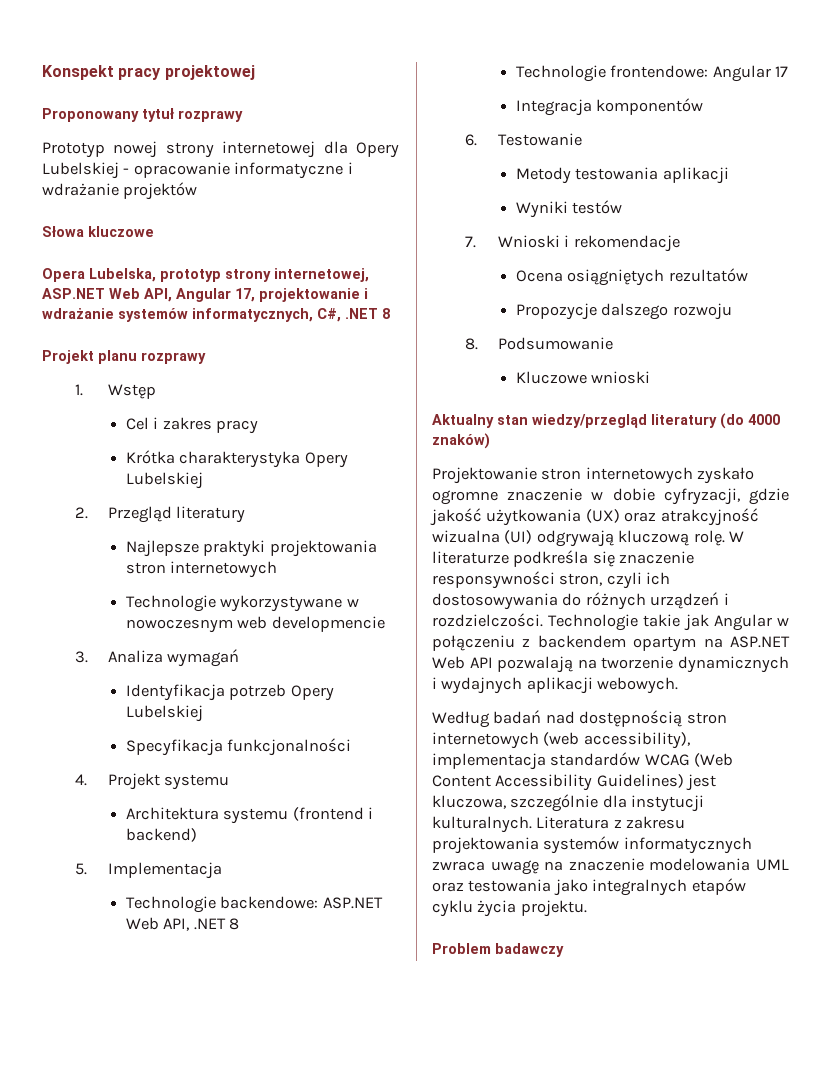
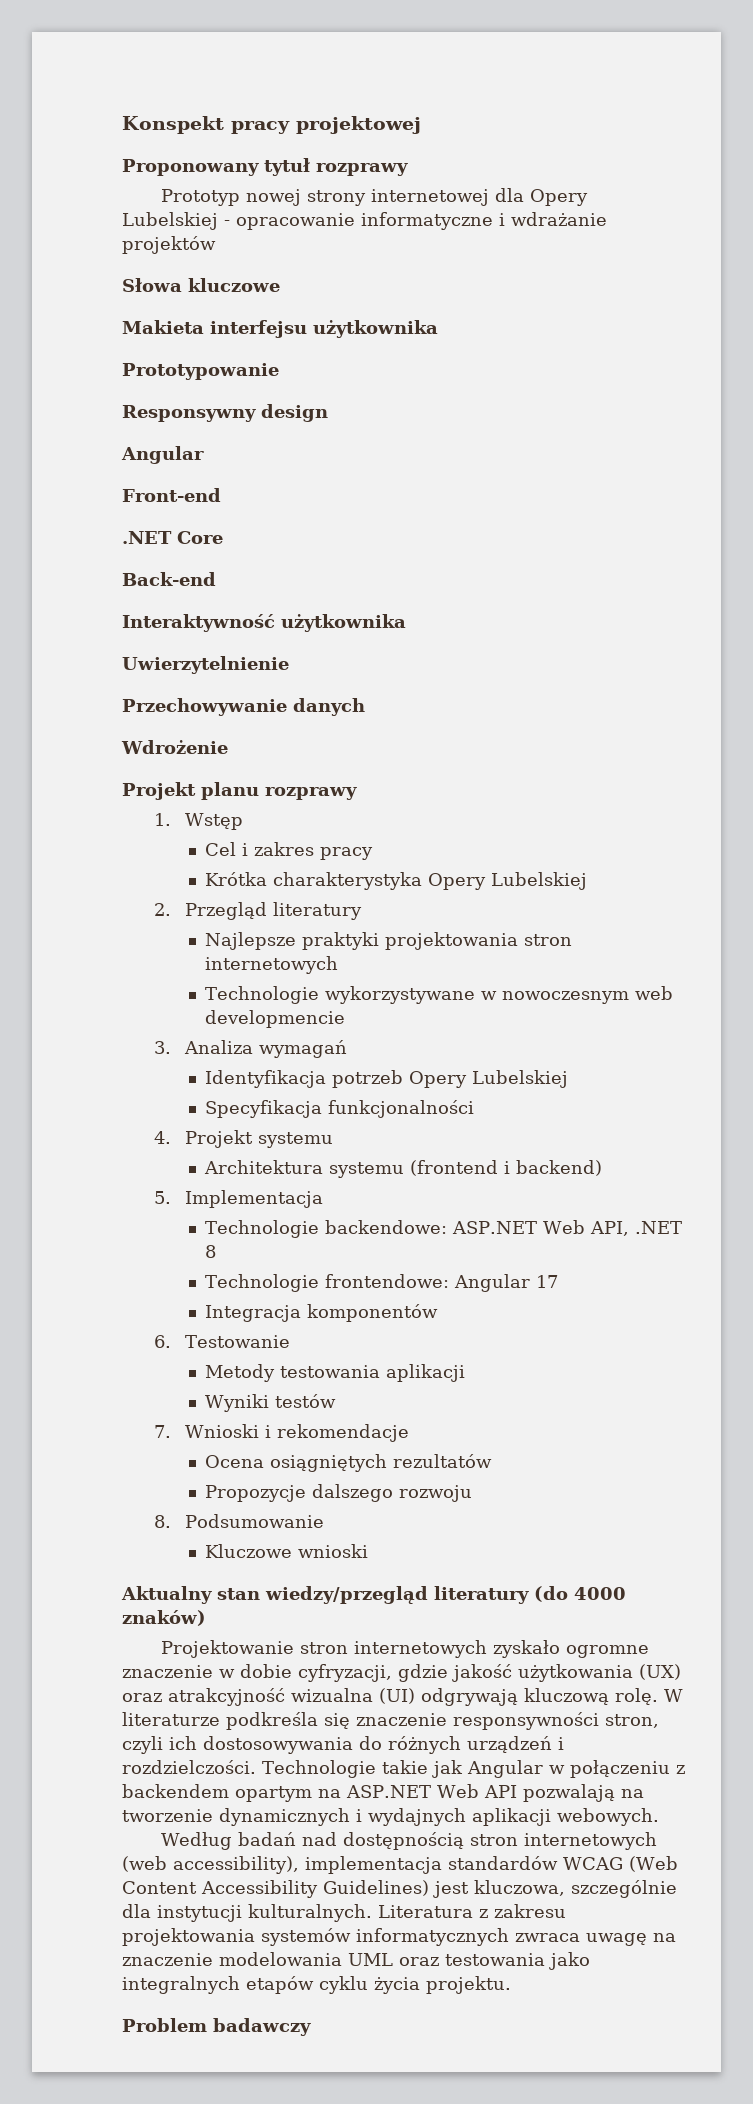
- Opera Lubelska, prototyp strony internetowej, ASP.NET Web API, Angular 17, projektowanie i wdrażanie systemów informatycznych, C#, .NET 8
+ Makieta interfejsu użytkownika
+ Prototypowanie
+ Responsywny design
+ Angular
+ Front-end
+ .NET Core
+ Back-end
+ Interaktywność użytkownika
+ Uwierzytelnienie
+ Przechowywanie danych
+ Wdrożenie

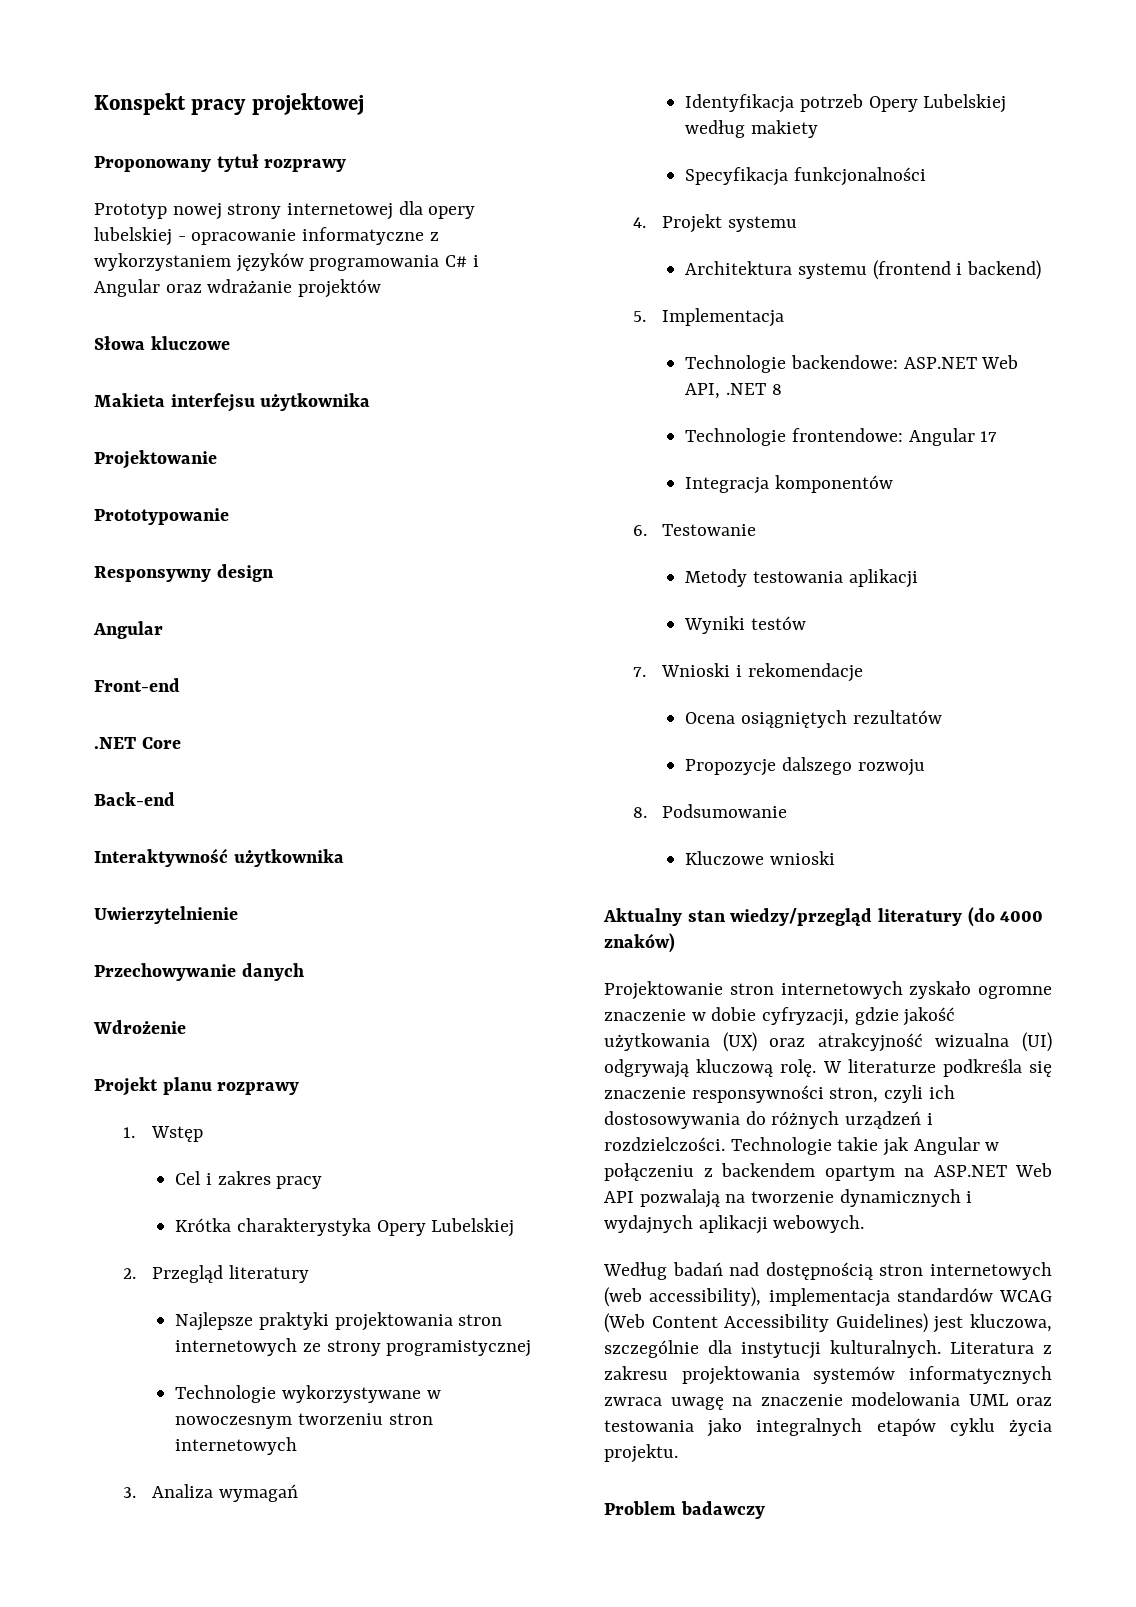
- Prototyp nowej strony internetowej dla Opery Lubelskiej - opracowanie informatyczne i wdrażanie projektów
+ Prototyp nowej strony internetowej dla opery lubelskiej - opracowanie informatyczne z wykorzystaniem języków programowania C# i Angular oraz wdrażanie projektów
  Makieta interfejsu użytkownika
+ Projektowanie
- Najlepsze praktyki projektowania stron internetowych
+ Najlepsze praktyki projektowania stron internetowych ze strony programistycznej
- Technologie wykorzystywane w nowoczesnym web developmencie
+ Technologie wykorzystywane w nowoczesnym tworzeniu stron internetowych
- Identyfikacja potrzeb Opery Lubelskiej
+ Identyfikacja potrzeb Opery Lubelskiej według makiety

